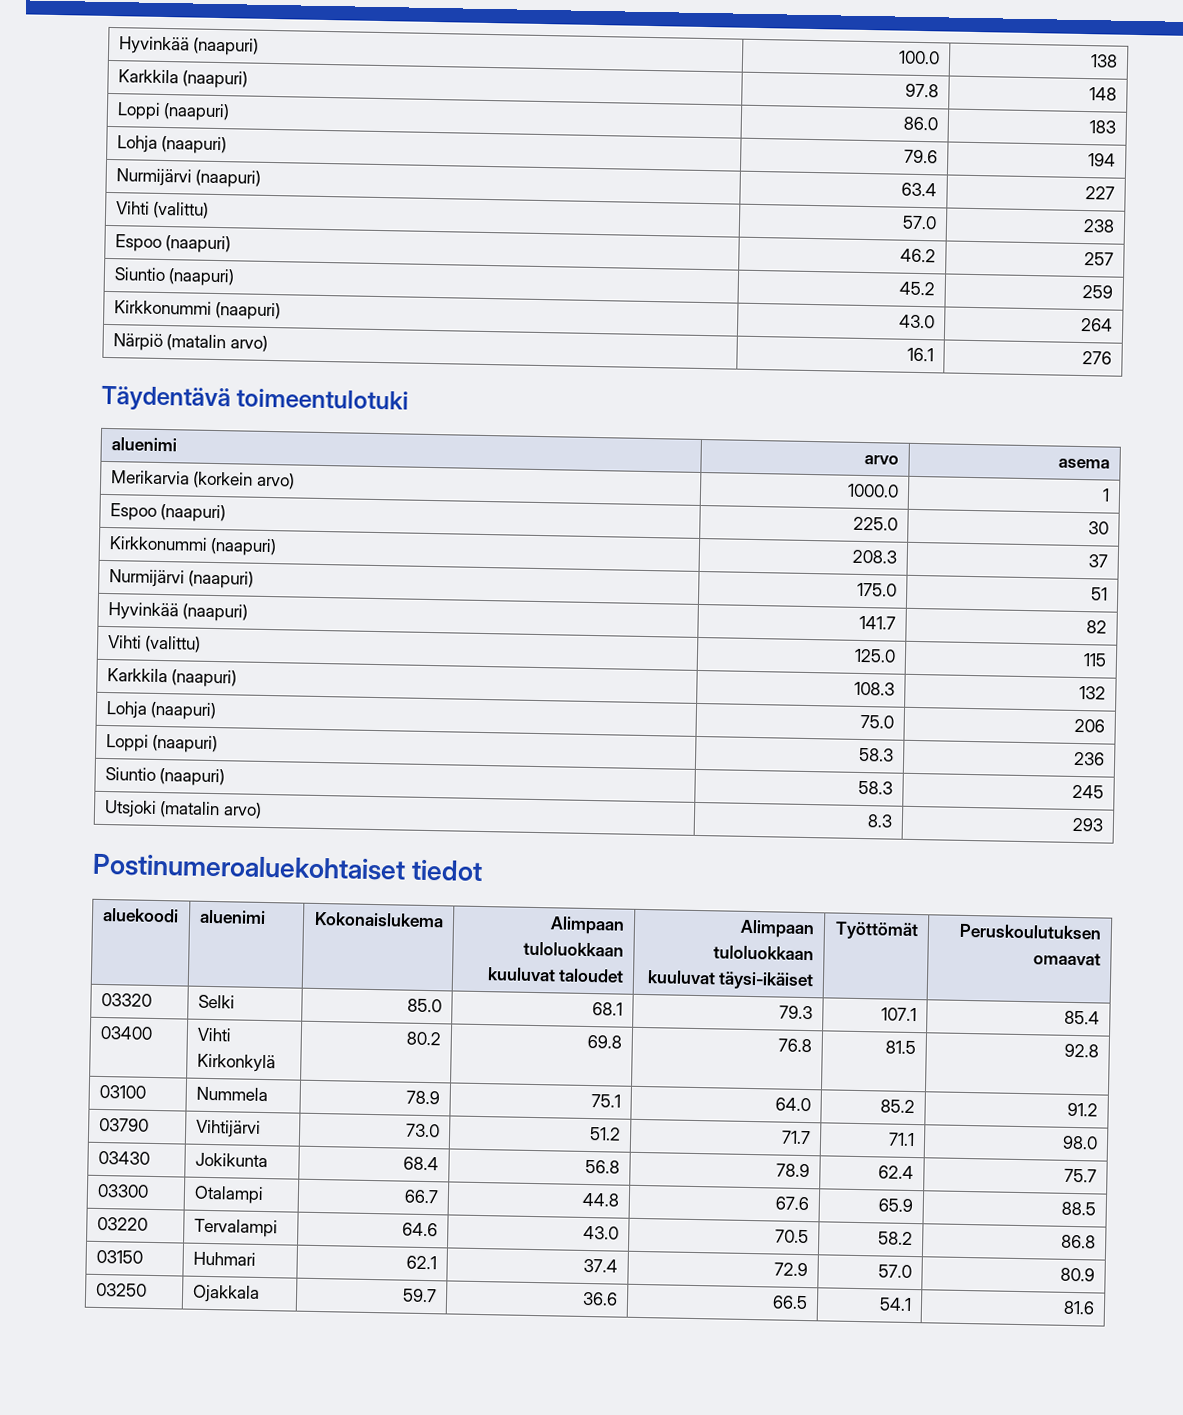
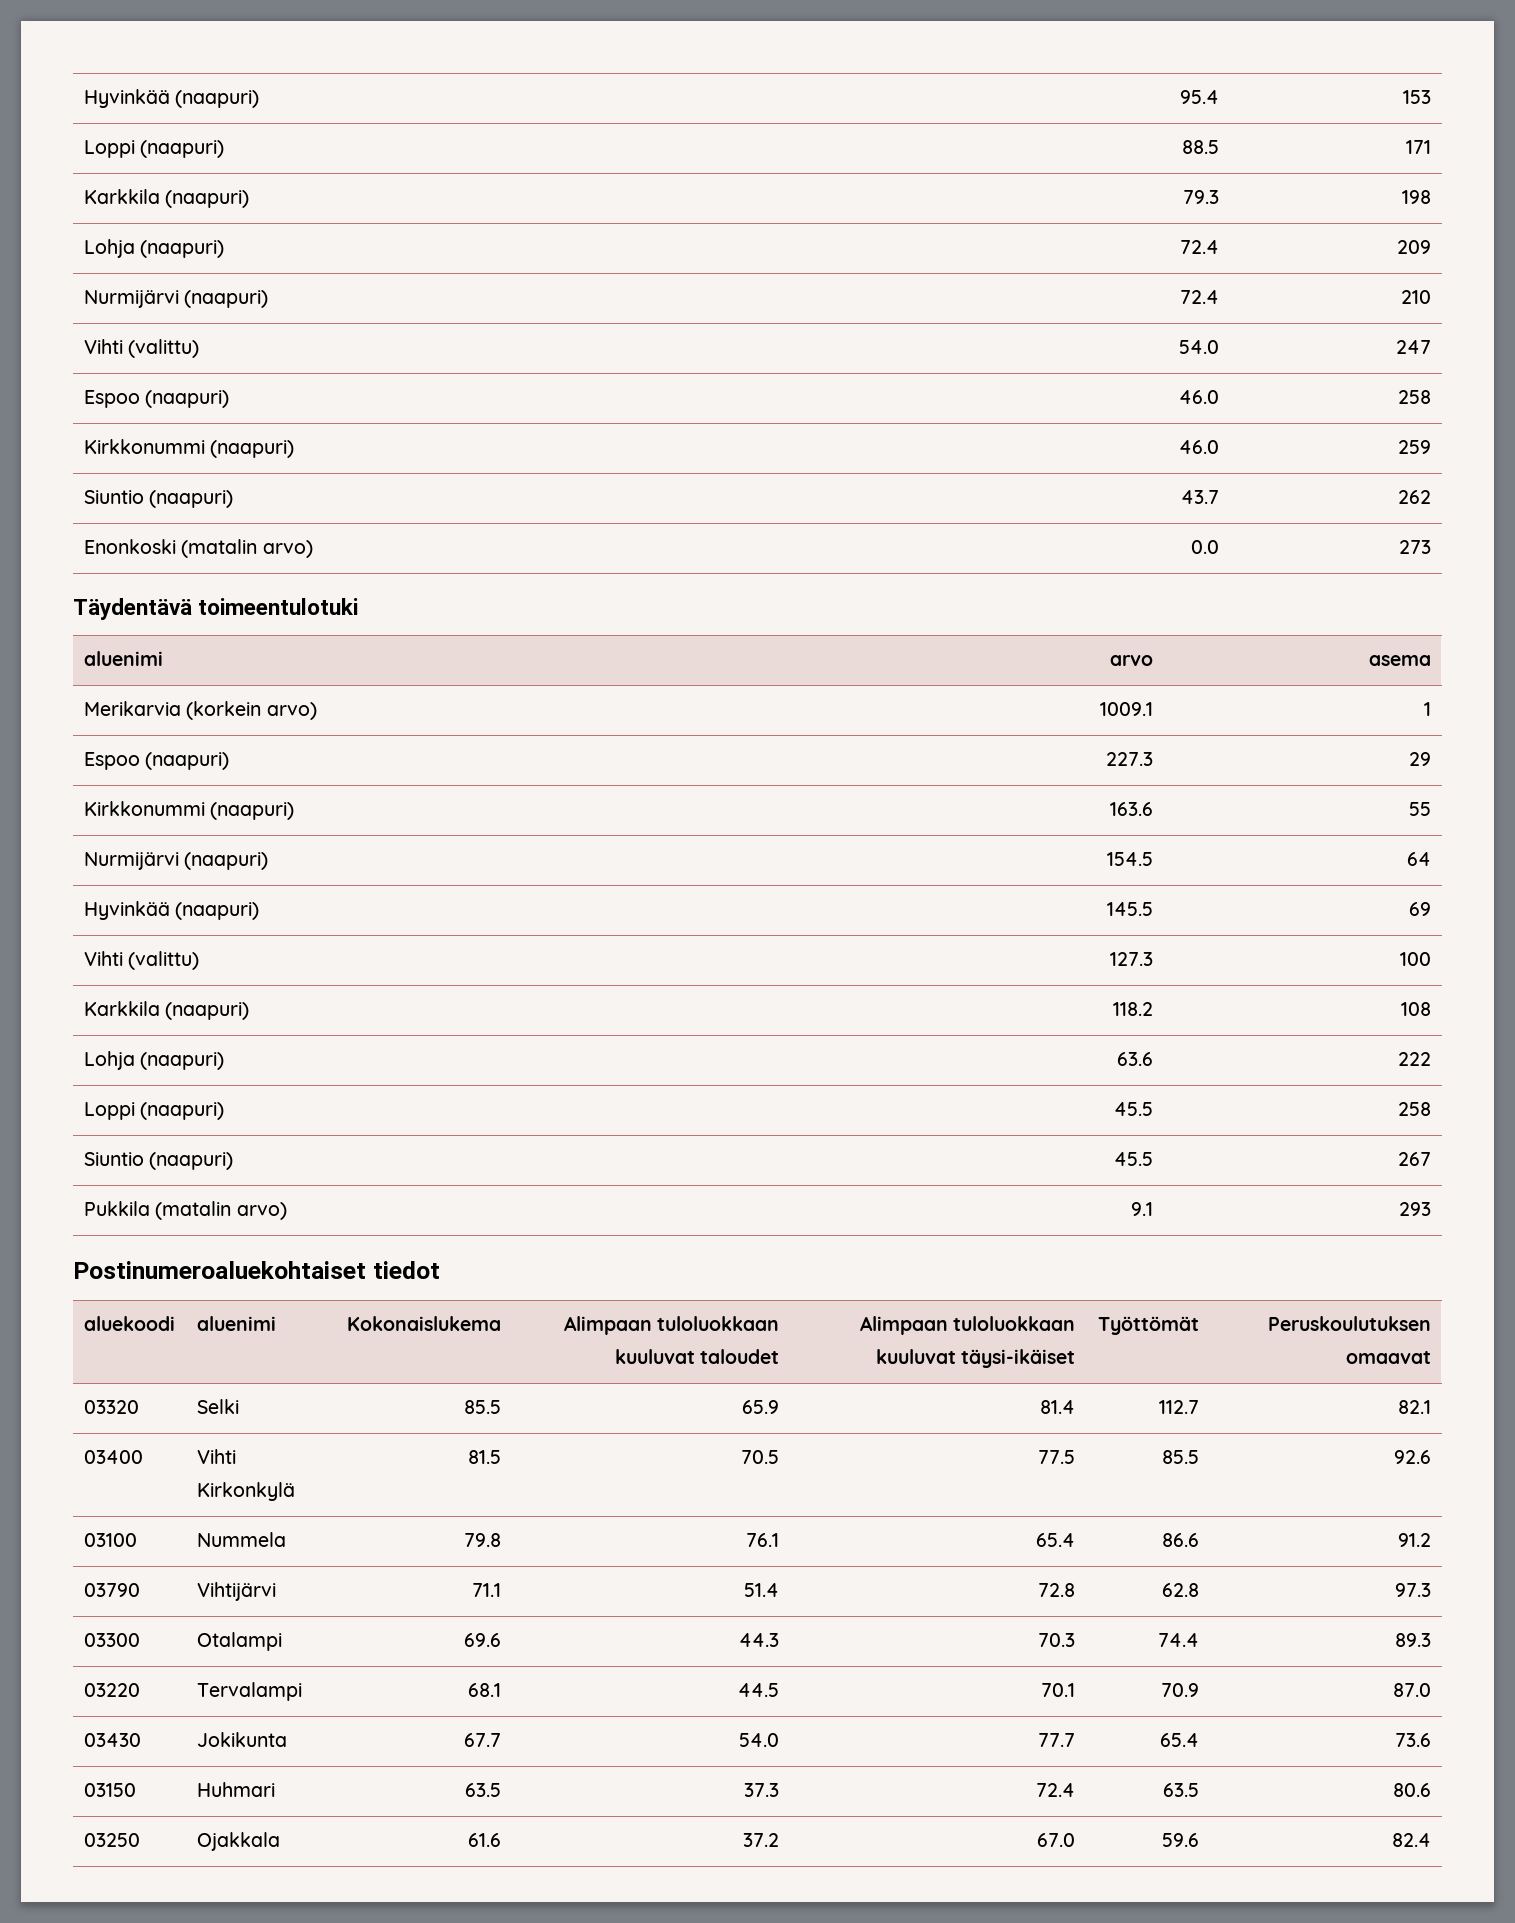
- Hyvinkää (naapuri) | 100.0 | 138
- Karkkila (naapuri) | 97.8 | 148
- Loppi (naapuri) | 86.0 | 183
- Lohja (naapuri) | 79.6 | 194
- Nurmijärvi (naapuri) | 63.4 | 227
- Vihti (valittu) | 57.0 | 238
- Espoo (naapuri) | 46.2 | 257
- Siuntio (naapuri) | 45.2 | 259
- Kirkkonummi (naapuri) | 43.0 | 264
- Närpiö (matalin arvo) | 16.1 | 276
+ Hyvinkää (naapuri) | 95.4 | 153
+ Loppi (naapuri) | 88.5 | 171
+ Karkkila (naapuri) | 79.3 | 198
+ Lohja (naapuri) | 72.4 | 209
+ Nurmijärvi (naapuri) | 72.4 | 210
+ Vihti (valittu) | 54.0 | 247
+ Espoo (naapuri) | 46.0 | 258
+ Kirkkonummi (naapuri) | 46.0 | 259
+ Siuntio (naapuri) | 43.7 | 262
+ Enonkoski (matalin arvo) | 0.0 | 273
- Merikarvia (korkein arvo) | 1000.0 | 1
+ Merikarvia (korkein arvo) | 1009.1 | 1
- Espoo (naapuri) | 225.0 | 30
- Kirkkonummi (naapuri) | 208.3 | 37
- Nurmijärvi (naapuri) | 175.0 | 51
- Hyvinkää (naapuri) | 141.7 | 82
- Vihti (valittu) | 125.0 | 115
- Karkkila (naapuri) | 108.3 | 132
- Lohja (naapuri) | 75.0 | 206
- Loppi (naapuri) | 58.3 | 236
- Siuntio (naapuri) | 58.3 | 245
- Utsjoki (matalin arvo) | 8.3 | 293
+ Espoo (naapuri) | 227.3 | 29
+ Kirkkonummi (naapuri) | 163.6 | 55
+ Nurmijärvi (naapuri) | 154.5 | 64
+ Hyvinkää (naapuri) | 145.5 | 69
+ Vihti (valittu) | 127.3 | 100
+ Karkkila (naapuri) | 118.2 | 108
+ Lohja (naapuri) | 63.6 | 222
+ Loppi (naapuri) | 45.5 | 258
+ Siuntio (naapuri) | 45.5 | 267
+ Pukkila (matalin arvo) | 9.1 | 293
- 03320 | Selki | 85.0 | 68.1 | 79.3 | 107.1 | 85.4
- 03400 | Vihti Kirkonkylä | 80.2 | 69.8 | 76.8 | 81.5 | 92.8
- 03100 | Nummela | 78.9 | 75.1 | 64.0 | 85.2 | 91.2
- 03790 | Vihtijärvi | 73.0 | 51.2 | 71.7 | 71.1 | 98.0
- 03430 | Jokikunta | 68.4 | 56.8 | 78.9 | 62.4 | 75.7
- 03300 | Otalampi | 66.7 | 44.8 | 67.6 | 65.9 | 88.5
- 03220 | Tervalampi | 64.6 | 43.0 | 70.5 | 58.2 | 86.8
- 03150 | Huhmari | 62.1 | 37.4 | 72.9 | 57.0 | 80.9
- 03250 | Ojakkala | 59.7 | 36.6 | 66.5 | 54.1 | 81.6
+ 03320 | Selki | 85.5 | 65.9 | 81.4 | 112.7 | 82.1
+ 03400 | Vihti Kirkonkylä | 81.5 | 70.5 | 77.5 | 85.5 | 92.6
+ 03100 | Nummela | 79.8 | 76.1 | 65.4 | 86.6 | 91.2
+ 03790 | Vihtijärvi | 71.1 | 51.4 | 72.8 | 62.8 | 97.3
+ 03300 | Otalampi | 69.6 | 44.3 | 70.3 | 74.4 | 89.3
+ 03220 | Tervalampi | 68.1 | 44.5 | 70.1 | 70.9 | 87.0
+ 03430 | Jokikunta | 67.7 | 54.0 | 77.7 | 65.4 | 73.6
+ 03150 | Huhmari | 63.5 | 37.3 | 72.4 | 63.5 | 80.6
+ 03250 | Ojakkala | 61.6 | 37.2 | 67.0 | 59.6 | 82.4

